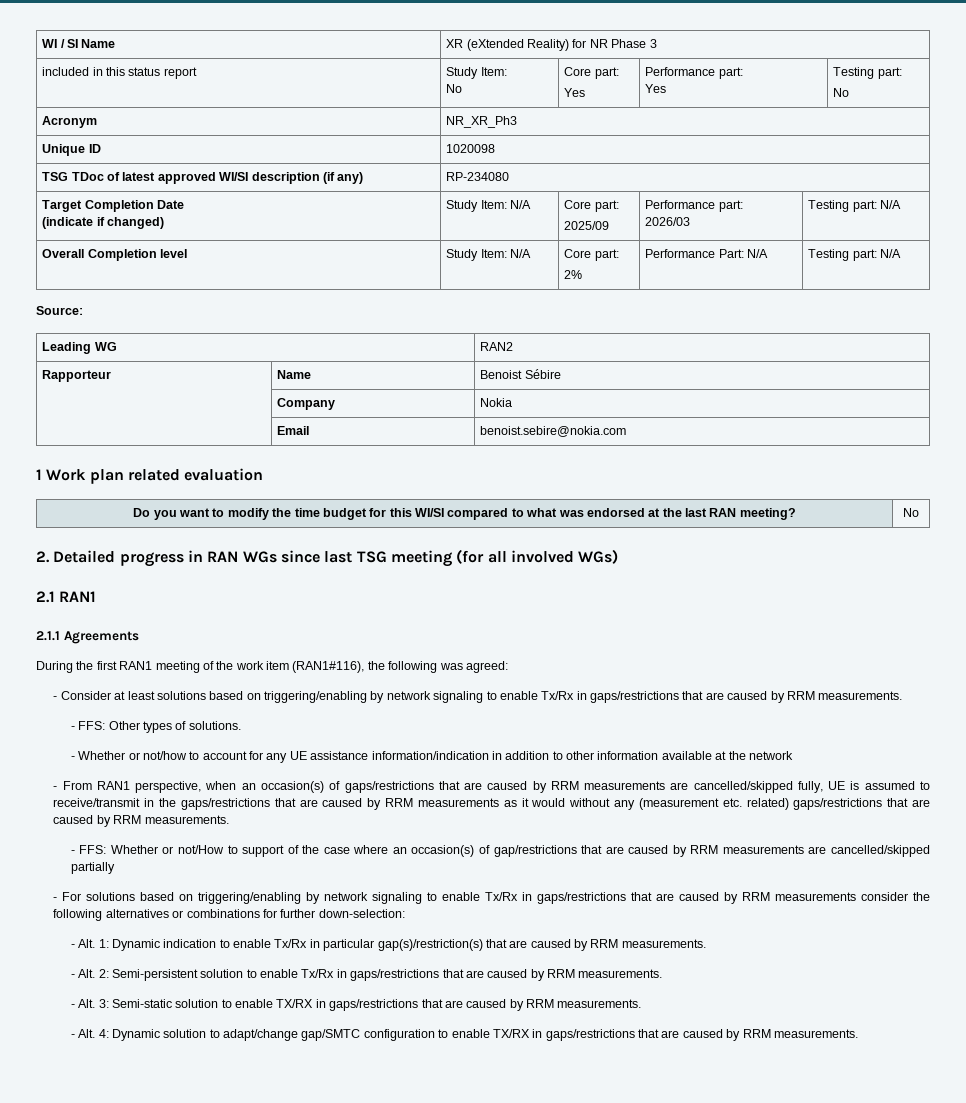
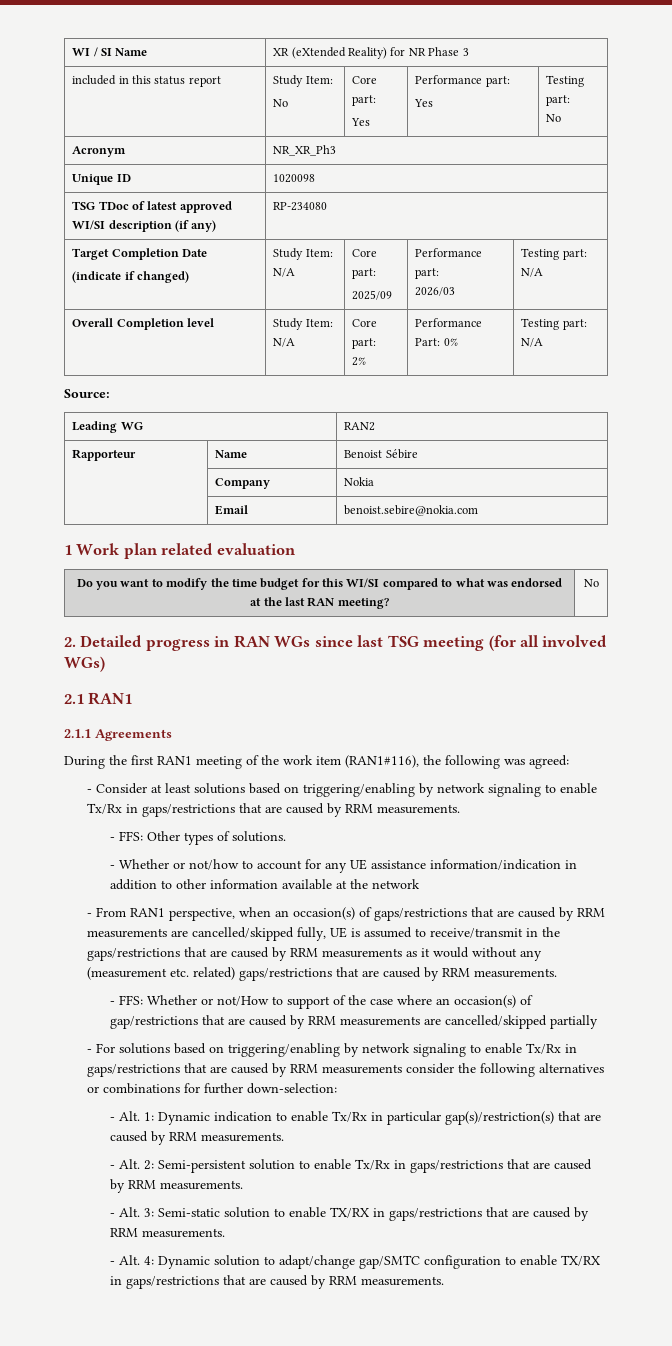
  Overall Completion level | Study Item: N/A | Core part:
- 2% | Performance Part: N/A | Testing part: N/A
+ 2% | Performance Part: 0% | Testing part: N/A

